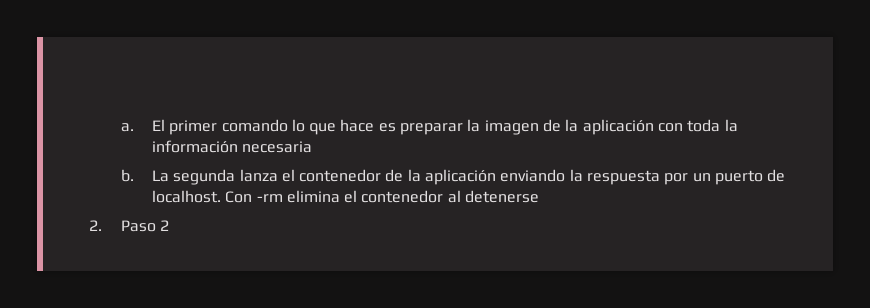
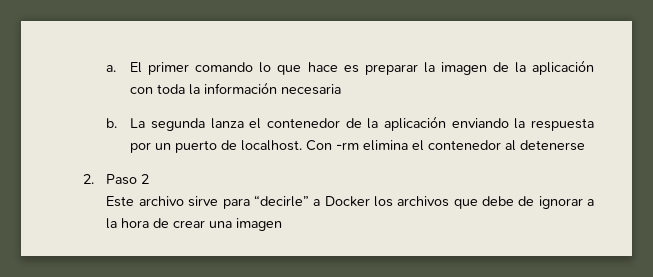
+ Este archivo sirve para “decirle” a Docker los archivos que debe de ignorar a la hora de crear una imagen

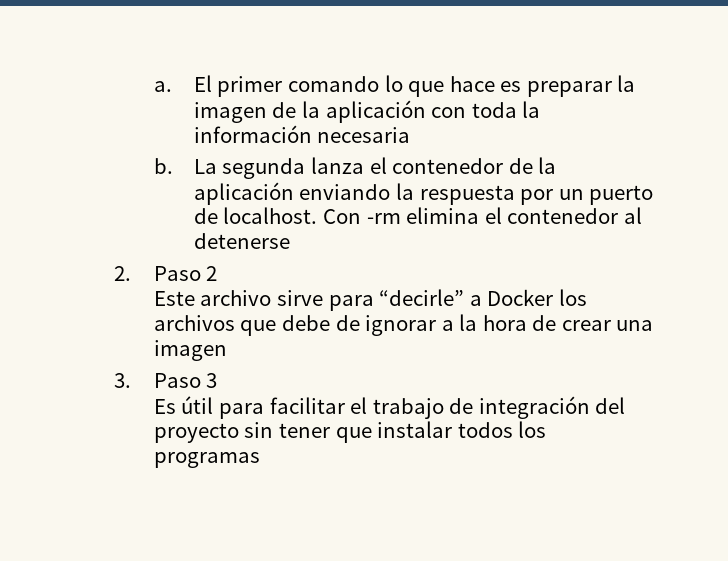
+ 3. Paso 3
+ Es útil para facilitar el trabajo de integración del proyecto sin tener que instalar todos los programas

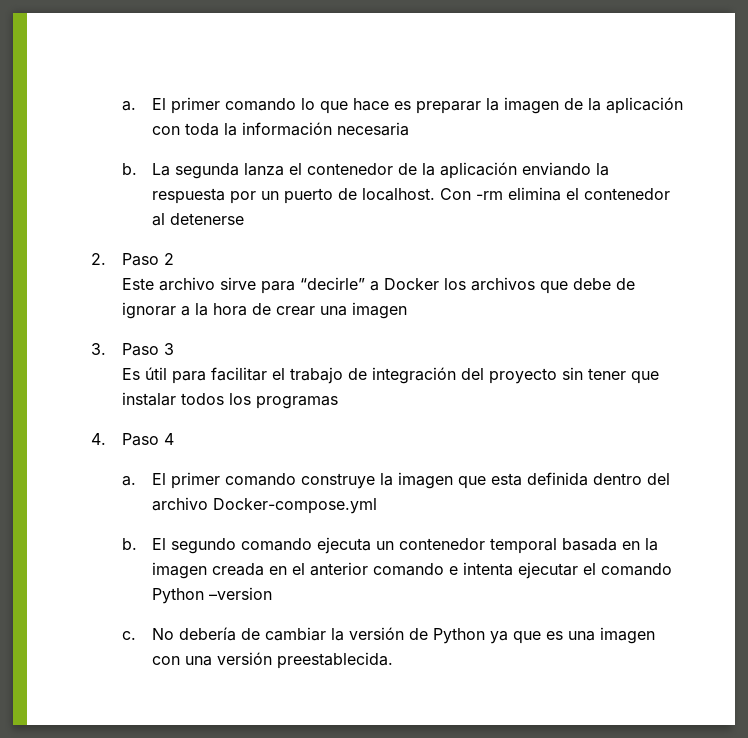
+ 4. Paso 4
+ a. El primer comando construye la imagen que esta definida dentro del archivo Docker-compose.yml
+ b. El segundo comando ejecuta un contenedor temporal basada en la imagen creada en el anterior comando e intenta ejecutar el comando Python –version
+ c. No debería de cambiar la versión de Python ya que es una imagen con una versión preestablecida.

